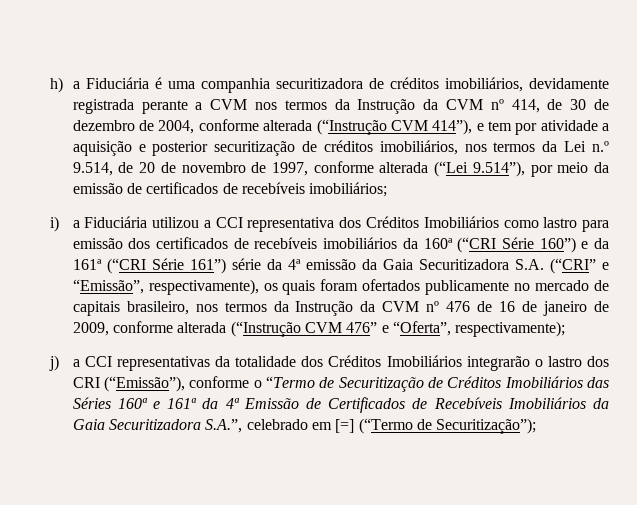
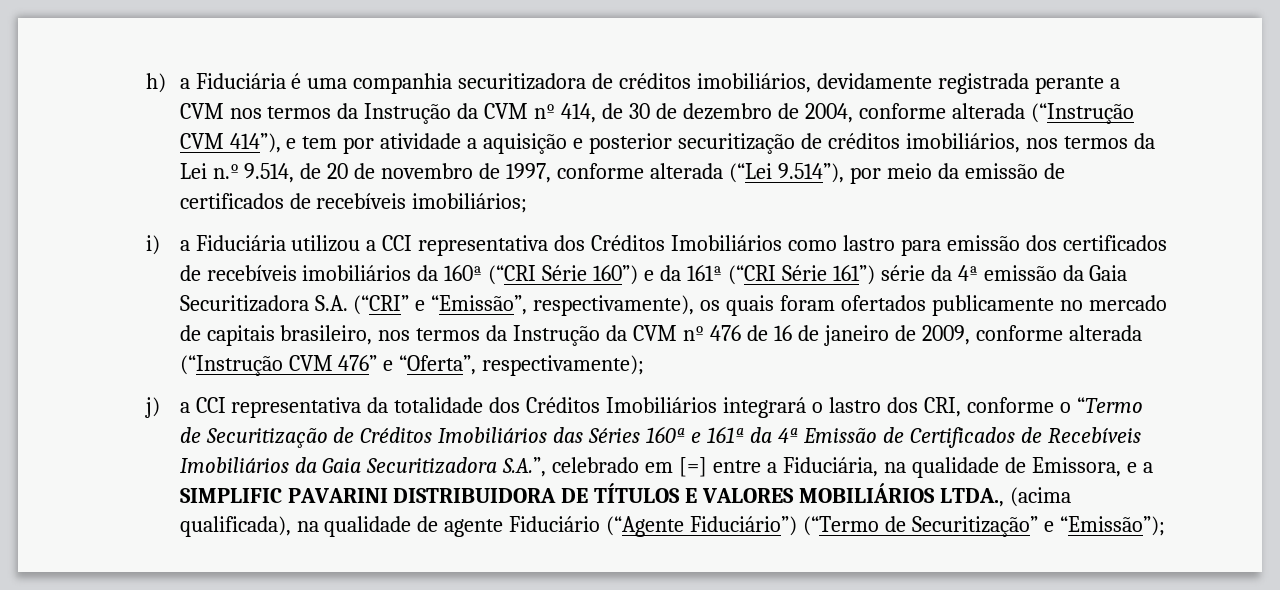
- j) a CCI representativas da totalidade dos Créditos Imobiliários integrarão o lastro dos CRI (“Emissão”), conforme o “Termo de Securitização de Créditos Imobiliários das Séries 160ª e 161ª da 4ª Emissão de Certificados de Recebíveis Imobiliários da Gaia Securitizadora S.A.”, celebrado em [=] (“Termo de Securitização”);
+ j) a CCI representativa da totalidade dos Créditos Imobiliários integrará o lastro dos CRI, conforme o “Termo de Securitização de Créditos Imobiliários das Séries 160ª e 161ª da 4ª Emissão de Certificados de Recebíveis Imobiliários da Gaia Securitizadora S.A.”, celebrado em [=] entre a Fiduciária, na qualidade de Emissora, e a SIMPLIFIC PAVARINI DISTRIBUIDORA DE TÍTULOS E VALORES MOBILIÁRIOS LTDA., (acima qualificada), na qualidade de agente Fiduciário (“Agente Fiduciário”) (“Termo de Securitização” e “Emissão”);

